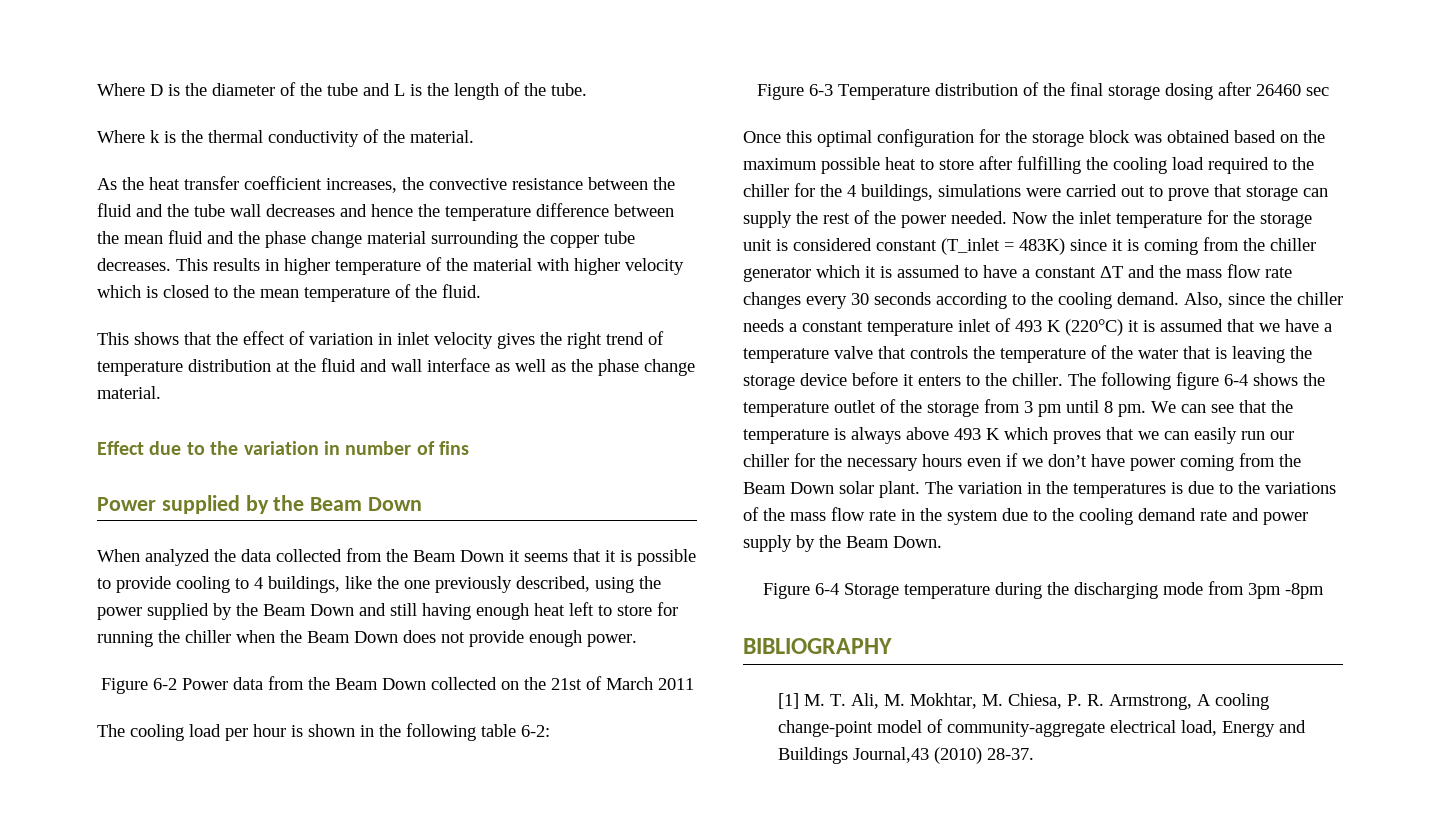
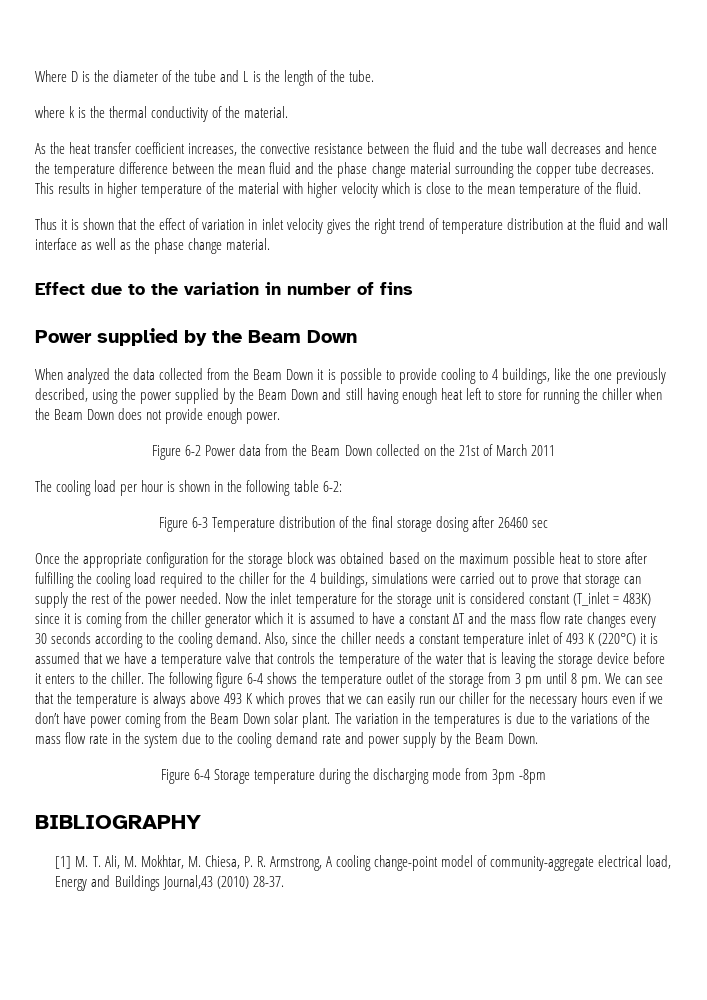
- Where k is the thermal conductivity of the material.
+ where k is the thermal conductivity of the material.
- This results in higher temperature of the material with higher velocity which is closed to the mean temperature of the fluid.
+ This results in higher temperature of the material with higher velocity which is close to the mean temperature of the fluid.
- This shows that the effect of variation in inlet velocity gives the right trend of temperature distribution at the fluid and wall interface as well as the phase change material.
+ Thus it is shown that the effect of variation in inlet velocity gives the right trend of temperature distribution at the fluid and wall interface as well as the phase change material.
- When analyzed the data collected from the Beam Down it seems that it is possible to provide cooling to 4 buildings, like the one previously described, using the power supplied by the Beam Down and still having enough heat left to store for running the chiller when the Beam Down does not provide enough power.
+ When analyzed the data collected from the Beam Down it is possible to provide cooling to 4 buildings, like the one previously described, using the power supplied by the Beam Down and still having enough heat left to store for running the chiller when the Beam Down does not provide enough power.
- Once this optimal configuration for the storage block was obtained based on the maximum possible heat to store after fulfilling the cooling load required to the chiller for the 4 buildings, simulations were carried out to prove that storage can supply the rest of the power needed.
+ Once the appropriate configuration for the storage block was obtained based on the maximum possible heat to store after fulfilling the cooling load required to the chiller for the 4 buildings, simulations were carried out to prove that storage can supply the rest of the power needed.

